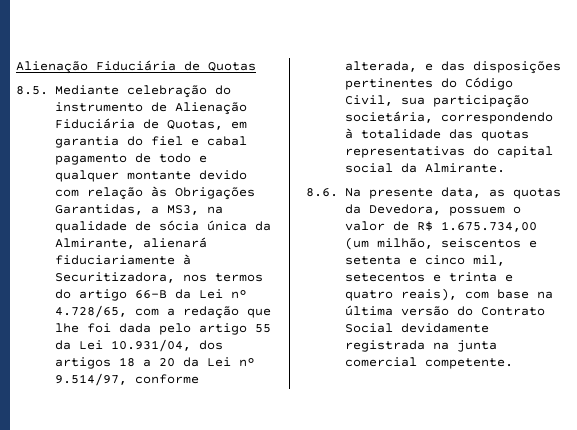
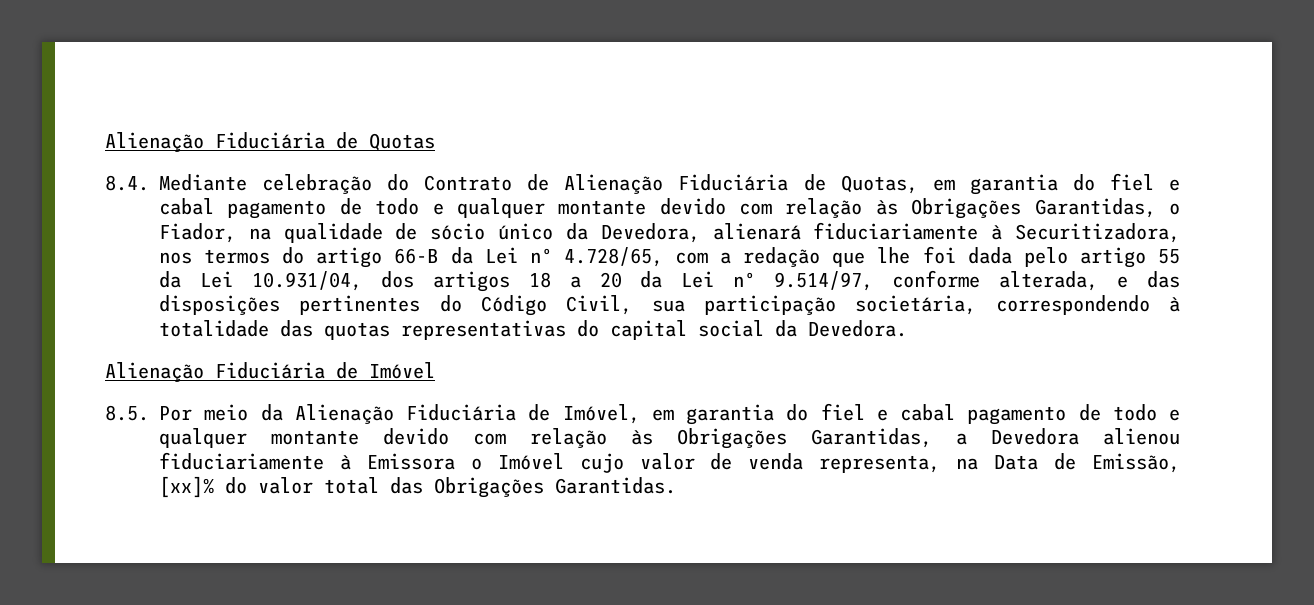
- 8.5. Mediante celebração do instrumento de Alienação Fiduciária de Quotas, em garantia do fiel e cabal pagamento de todo e qualquer montante devido com relação às Obrigações Garantidas, a MS3, na qualidade de sócia única da Almirante, alienará fiduciariamente à Securitizadora, nos termos do artigo 66-B da Lei nº 4.728/65, com a redação que lhe foi dada pelo artigo 55 da Lei 10.931/04, dos artigos 18 a 20 da Lei nº 9.514/97, conforme alterada, e das disposições pertinentes do Código Civil, sua participação societária, correspondendo à totalidade das quotas representativas do capital social da Almirante.
- 8.6. Na presente data, as quotas da Devedora, possuem o valor de R$ 1.675.734,00 (um milhão, seiscentos e setenta e cinco mil, setecentos e trinta e quatro reais), com base na última versão do Contrato Social devidamente registrada na junta comercial competente.
+ 8.4. Mediante celebração do Contrato de Alienação Fiduciária de Quotas, em garantia do fiel e cabal pagamento de todo e qualquer montante devido com relação às Obrigações Garantidas, o Fiador, na qualidade de sócio único da Devedora, alienará fiduciariamente à Securitizadora, nos termos do artigo 66-B da Lei nº 4.728/65, com a redação que lhe foi dada pelo artigo 55 da Lei 10.931/04, dos artigos 18 a 20 da Lei nº 9.514/97, conforme alterada, e das disposições pertinentes do Código Civil, sua participação societária, correspondendo à totalidade das quotas representativas do capital social da Devedora.
+ Alienação Fiduciária de Imóvel
+ 8.5. Por meio da Alienação Fiduciária de Imóvel, em garantia do fiel e cabal pagamento de todo e qualquer montante devido com relação às Obrigações Garantidas, a Devedora alienou fiduciariamente à Emissora o Imóvel cujo valor de venda representa, na Data de Emissão, [xx]% do valor total das Obrigações Garantidas.

